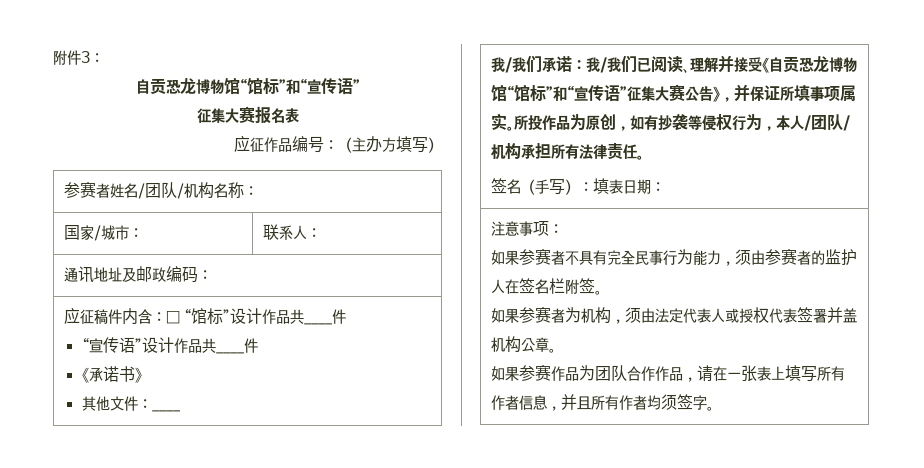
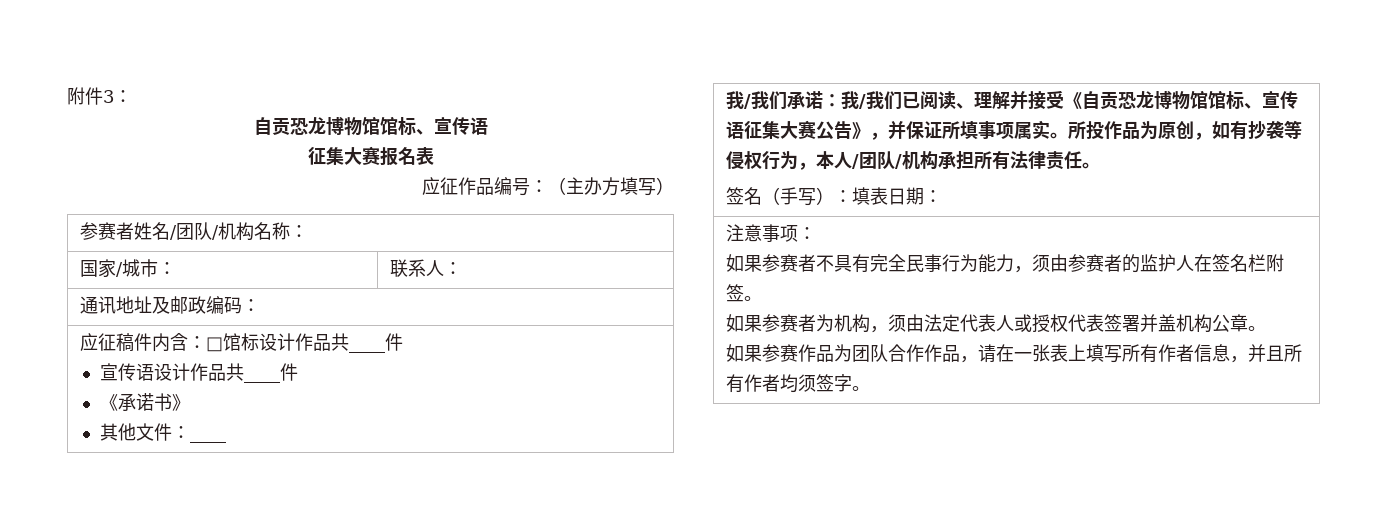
  附件3：
- 自贡恐龙博物馆“馆标”和“宣传语”
+ 自贡恐龙博物馆馆标、宣传语
- 应征稿件内含：□ “馆标”设计作品共____件
- “宣传语”设计作品共____件
+ 应征稿件内含：□馆标设计作品共____件
+ 宣传语设计作品共____件
- 我/我们承诺：我/我们已阅读、理解并接受《自贡恐龙博物馆“馆标”和“宣传语”征集大赛公告》，并保证所填事项属实。
+ 我/我们承诺：我/我们已阅读、理解并接受《自贡恐龙博物馆馆标、宣传语征集大赛公告》，并保证所填事项属实。

